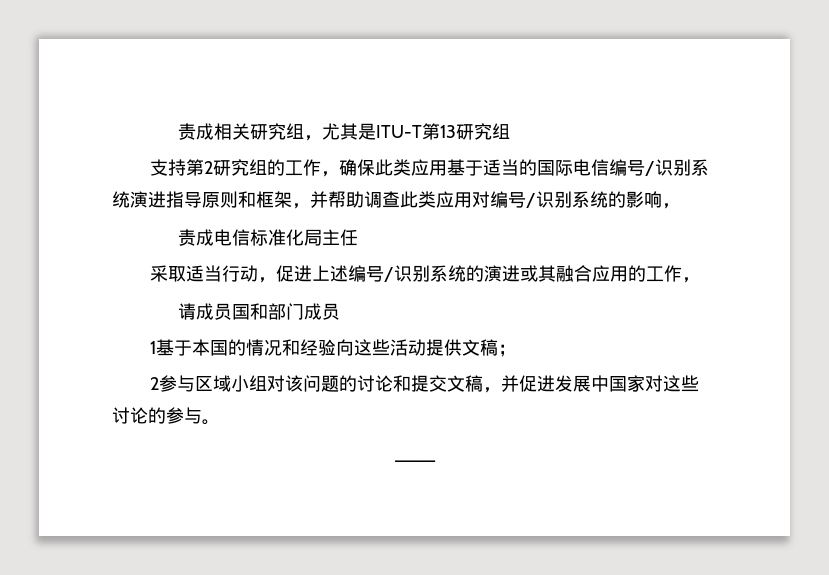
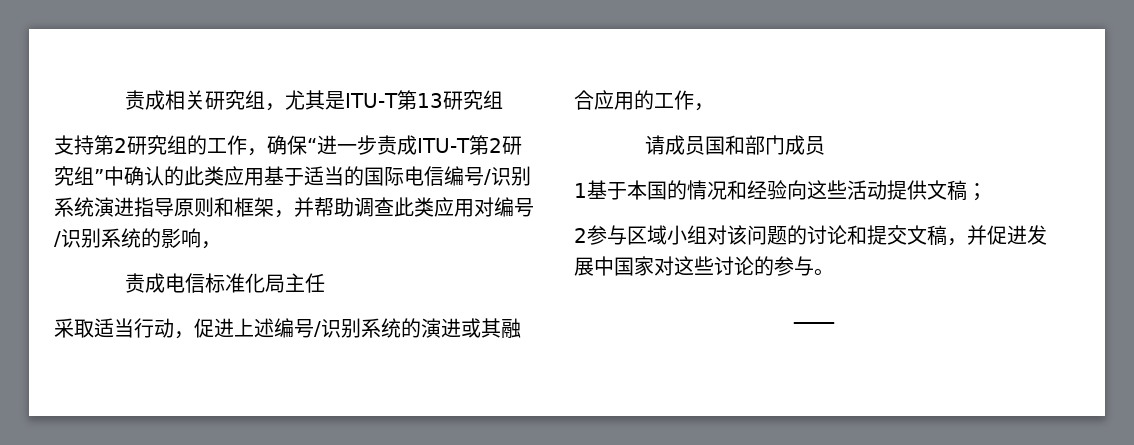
- 支持第2研究组的工作，确保此类应用基于适当的国际电信编号/识别系统演进指导原则和框架，并帮助调查此类应用对编号/识别系统的影响，
+ 支持第2研究组的工作，确保“进一步责成ITU-T第2研究组”中确认的此类应用基于适当的国际电信编号/识别系统演进指导原则和框架，并帮助调查此类应用对编号/识别系统的影响，

